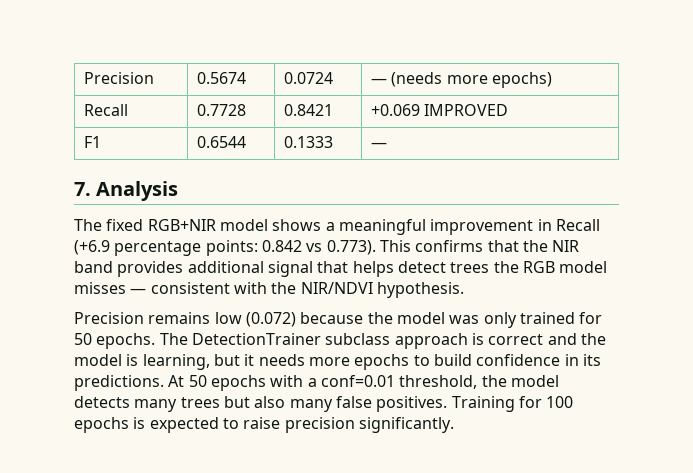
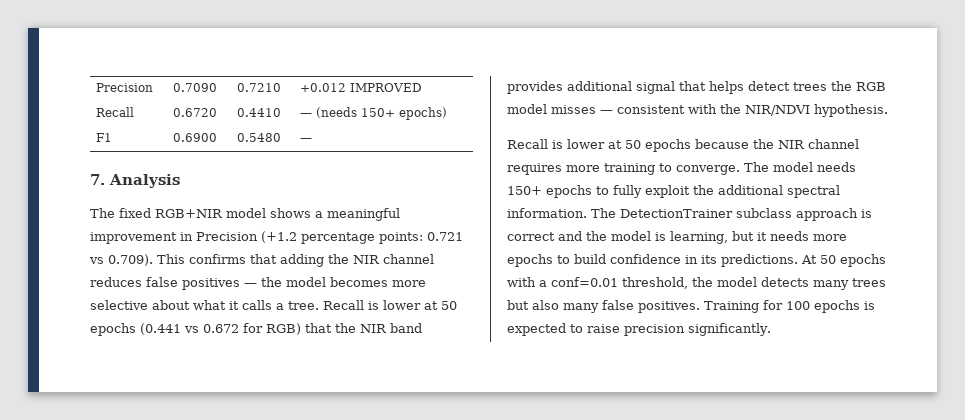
- Precision | 0.5674 | 0.0724 | — (needs more epochs)
+ Precision | 0.7090 | 0.7210 | +0.012 IMPROVED
+ Recall | 0.6720 | 0.4410 | — (needs 150+ epochs)
- Recall | 0.7728 | 0.8421 | +0.069 IMPROVED
- F1 | 0.6544 | 0.1333 | —
+ F1 | 0.6900 | 0.5480 | —
- The fixed RGB+NIR model shows a meaningful improvement in Recall (+6.9 percentage points: 0.842 vs 0.773). This confirms that the NIR band provides additional signal that helps detect trees the RGB model misses — consistent with the NIR/NDVI hypothesis.
+ The fixed RGB+NIR model shows a meaningful improvement in Precision (+1.2 percentage points: 0.721 vs 0.709). This confirms that adding the NIR channel reduces false positives — the model becomes more selective about what it calls a tree. Recall is lower at 50 epochs (0.441 vs 0.672 for RGB) that the NIR band provides additional signal that helps detect trees the RGB model misses — consistent with the NIR/NDVI hypothesis.
- Precision remains low (0.072) because the model was only trained for 50 epochs.
+ Recall is lower at 50 epochs because the NIR channel requires more training to converge. The model needs 150+ epochs to fully exploit the additional spectral information.

